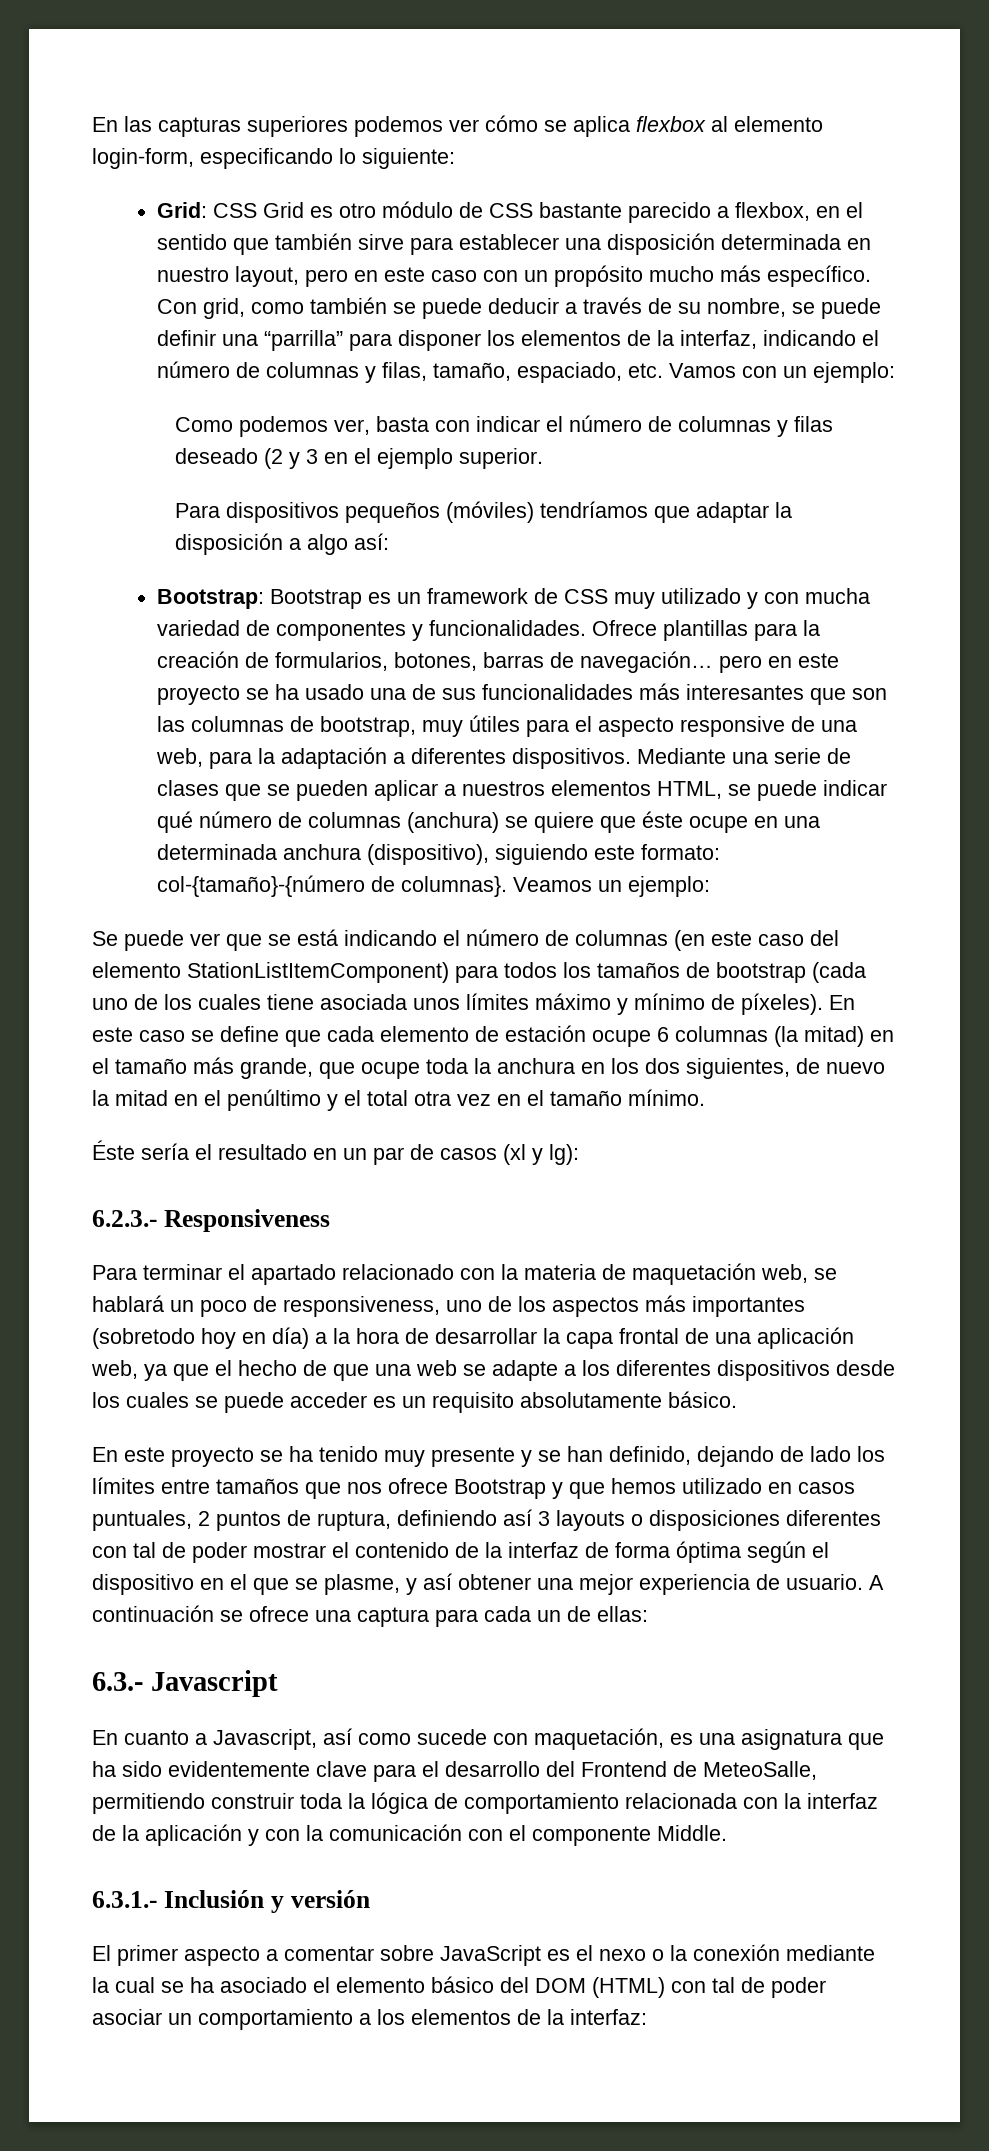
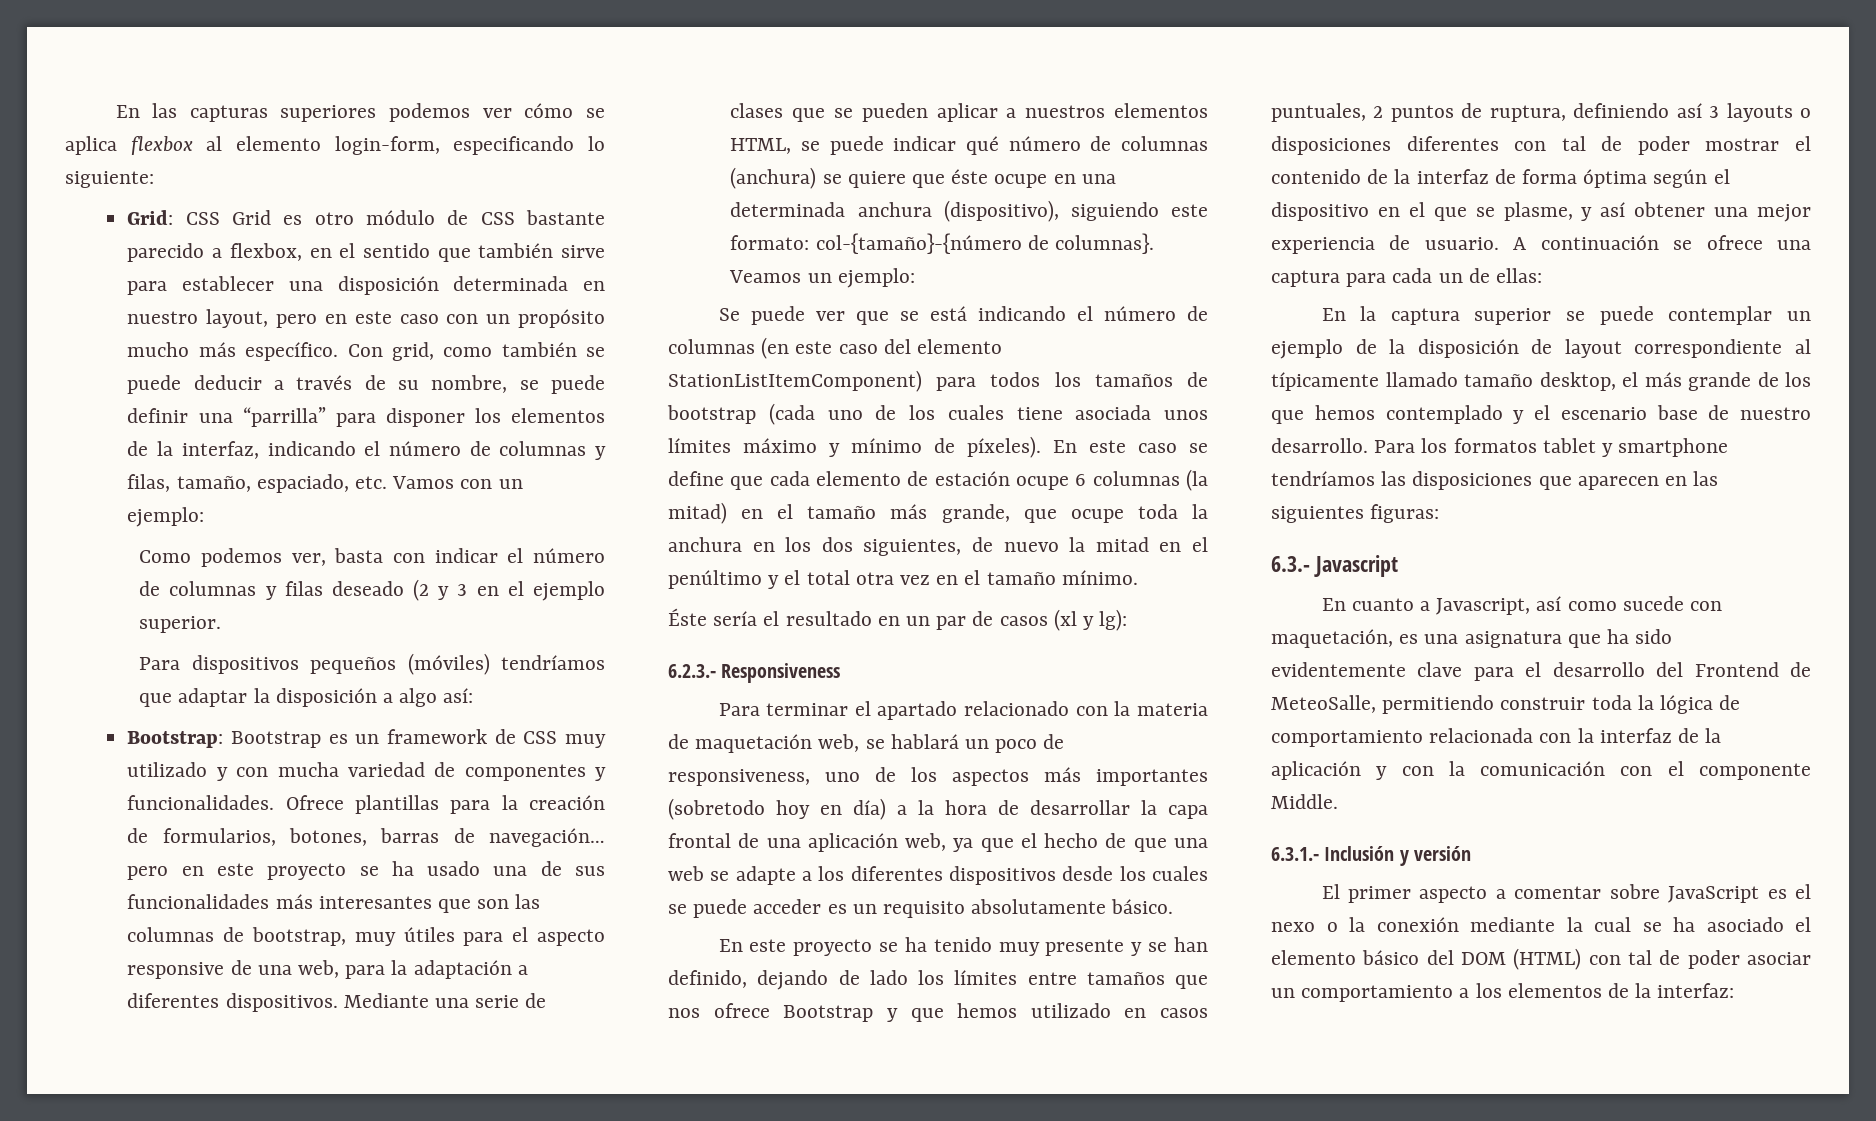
+ En la captura superior se puede contemplar un ejemplo de la disposición de layout correspondiente al típicamente llamado tamaño desktop, el más grande de los que hemos contemplado y el escenario base de nuestro desarrollo. Para los formatos tablet y smartphone tendríamos las disposiciones que aparecen en las siguientes figuras:

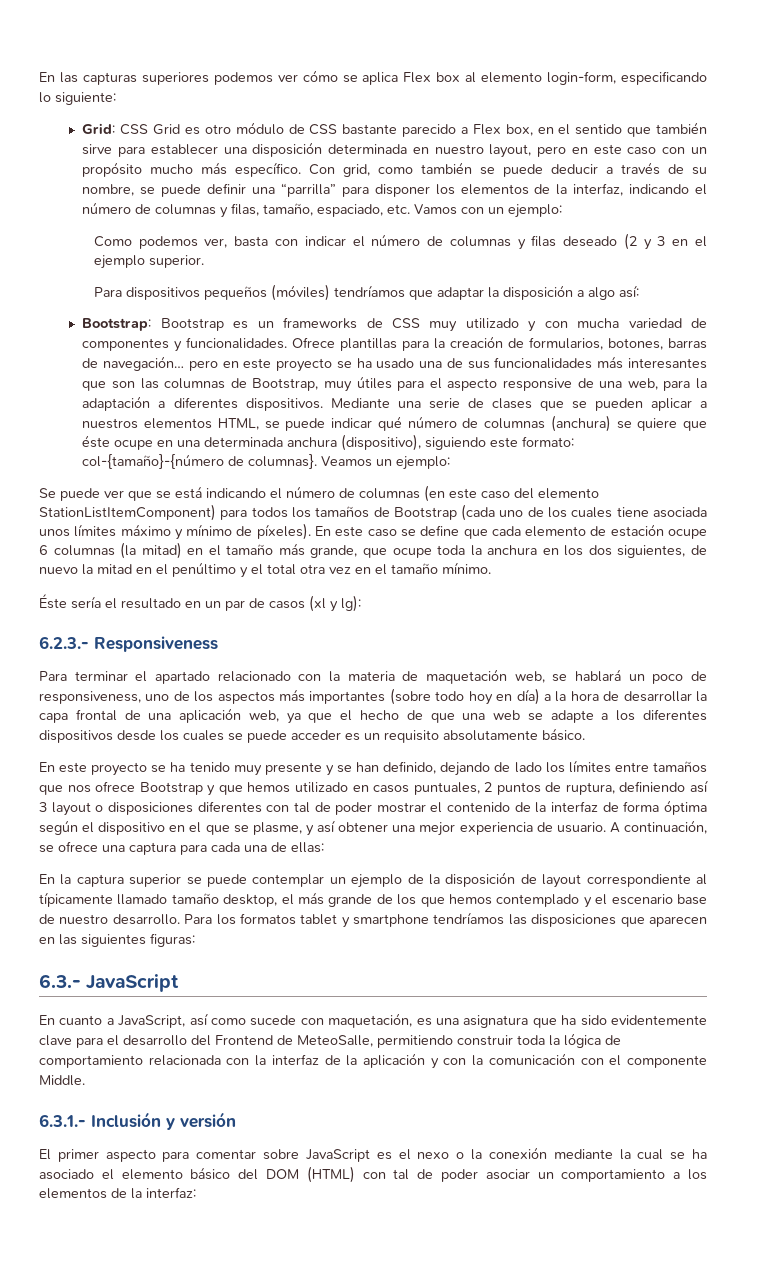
- En las capturas superiores podemos ver cómo se aplica flexbox al elemento login-form, especificando lo siguiente:
+ En las capturas superiores podemos ver cómo se aplica Flex box al elemento login-form, especificando lo siguiente:
- Grid: CSS Grid es otro módulo de CSS bastante parecido a flexbox, en el sentido que también sirve para establecer una disposición determinada en nuestro layout, pero en este caso con un propósito mucho más específico.
+ Grid: CSS Grid es otro módulo de CSS bastante parecido a Flex box, en el sentido que también sirve para establecer una disposición determinada en nuestro layout, pero en este caso con un propósito mucho más específico.
- Bootstrap: Bootstrap es un framework de CSS muy utilizado y con mucha variedad de componentes y funcionalidades.
+ Bootstrap: Bootstrap es un frameworks de CSS muy utilizado y con mucha variedad de componentes y funcionalidades.
- Ofrece plantillas para la creación de formularios, botones, barras de navegación… pero en este proyecto se ha usado una de sus funcionalidades más interesantes que son las columnas de bootstrap, muy útiles para el aspecto responsive de una web, para la adaptación a diferentes dispositivos.
+ Ofrece plantillas para la creación de formularios, botones, barras de navegación… pero en este proyecto se ha usado una de sus funcionalidades más interesantes que son las columnas de Bootstrap, muy útiles para el aspecto responsive de una web, para la adaptación a diferentes dispositivos.
- Se puede ver que se está indicando el número de columnas (en este caso del elemento StationListItemComponent) para todos los tamaños de bootstrap (cada uno de los cuales tiene asociada unos límites máximo y mínimo de píxeles).
+ Se puede ver que se está indicando el número de columnas (en este caso del elemento StationListItemComponent) para todos los tamaños de Bootstrap (cada uno de los cuales tiene asociada unos límites máximo y mínimo de píxeles).
- Para terminar el apartado relacionado con la materia de maquetación web, se hablará un poco de responsiveness, uno de los aspectos más importantes (sobretodo hoy en día) a la hora de desarrollar la capa frontal de una aplicación web, ya que el hecho de que una web se adapte a los diferentes dispositivos desde los cuales se puede acceder es un requisito absolutamente básico.
+ Para terminar el apartado relacionado con la materia de maquetación web, se hablará un poco de responsiveness, uno de los aspectos más importantes (sobre todo hoy en día) a la hora de desarrollar la capa frontal de una aplicación web, ya que el hecho de que una web se adapte a los diferentes dispositivos desde los cuales se puede acceder es un requisito absolutamente básico.
- En este proyecto se ha tenido muy presente y se han definido, dejando de lado los límites entre tamaños que nos ofrece Bootstrap y que hemos utilizado en casos puntuales, 2 puntos de ruptura, definiendo así 3 layouts o disposiciones diferentes con tal de poder mostrar el contenido de la interfaz de forma óptima según el dispositivo en el que se plasme, y así obtener una mejor experiencia de usuario.
+ En este proyecto se ha tenido muy presente y se han definido, dejando de lado los límites entre tamaños que nos ofrece Bootstrap y que hemos utilizado en casos puntuales, 2 puntos de ruptura, definiendo así 3 layout o disposiciones diferentes con tal de poder mostrar el contenido de la interfaz de forma óptima según el dispositivo en el que se plasme, y así obtener una mejor experiencia de usuario.
- A continuación se ofrece una captura para cada un de ellas:
+ A continuación, se ofrece una captura para cada una de ellas:
- 6.3.- Javascript
+ 6.3.- JavaScript
- En cuanto a Javascript, así como sucede con maquetación, es una asignatura que ha sido evidentemente clave para el desarrollo del Frontend de MeteoSalle, permitiendo construir toda la lógica de comportamiento relacionada con la interfaz de la aplicación y con la comunicación con el componente Middle.
+ En cuanto a JavaScript, así como sucede con maquetación, es una asignatura que ha sido evidentemente clave para el desarrollo del Frontend de MeteoSalle, permitiendo construir toda la lógica de comportamiento relacionada con la interfaz de la aplicación y con la comunicación con el componente Middle.
- El primer aspecto a comentar sobre JavaScript es el nexo o la conexión mediante la cual se ha asociado el elemento básico del DOM (HTML) con tal de poder asociar un comportamiento a los elementos de la interfaz:
+ El primer aspecto para comentar sobre JavaScript es el nexo o la conexión mediante la cual se ha asociado el elemento básico del DOM (HTML) con tal de poder asociar un comportamiento a los elementos de la interfaz:

